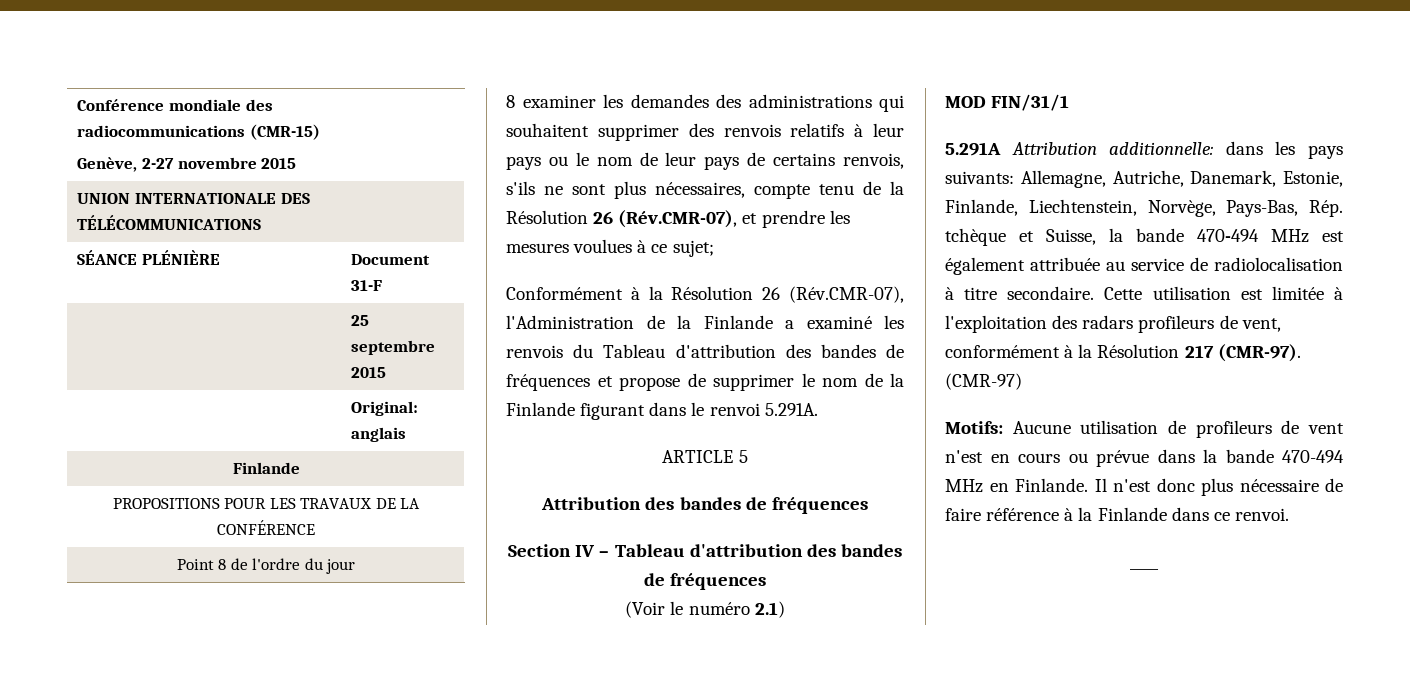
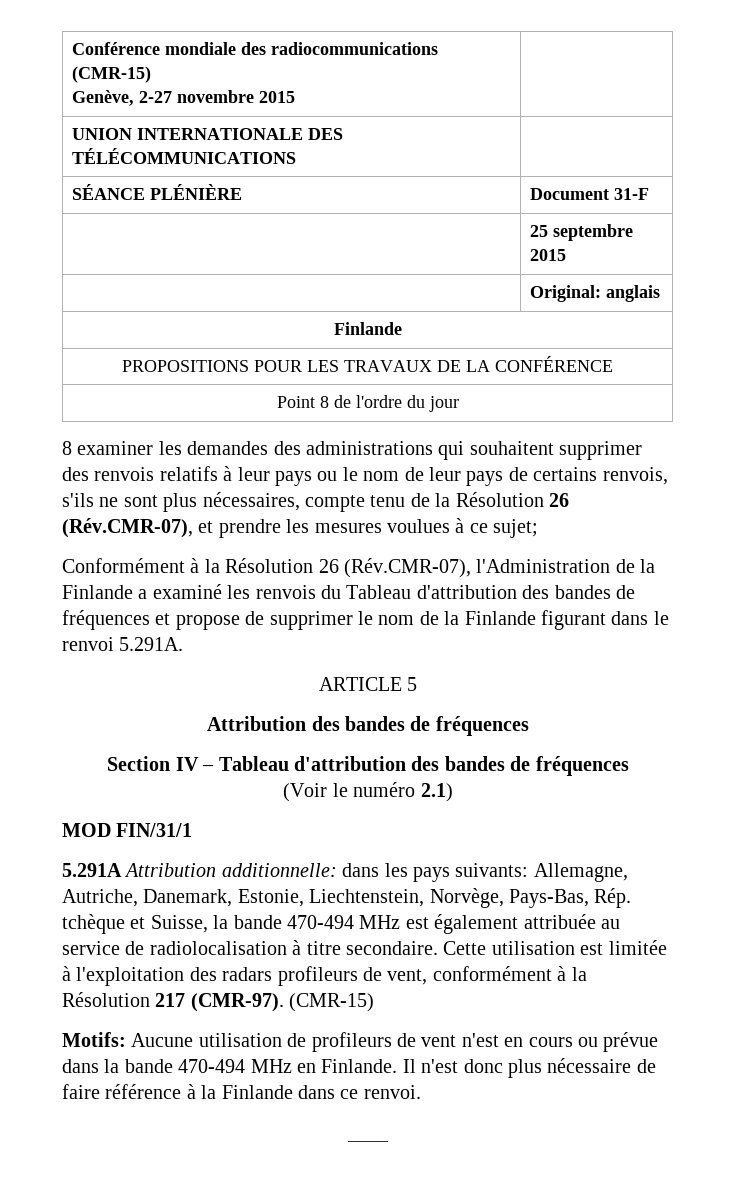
- 5.291A Attribution additionnelle: dans les pays suivants: Allemagne, Autriche, Danemark, Estonie, Finlande, Liechtenstein, Norvège, Pays-Bas, Rép. tchèque et Suisse, la bande 470-494 MHz est également attribuée au service de radiolocalisation à titre secondaire.
+ 5.291A Attribution additionnelle: dans les pays suivants: Allemagne, Autriche, Danemark, Estonie, Liechtenstein, Norvège, Pays-Bas, Rép. tchèque et Suisse, la bande 470-494 MHz est également attribuée au service de radiolocalisation à titre secondaire.
- Cette utilisation est limitée à l'exploitation des radars profileurs de vent, conformément à la Résolution 217 (CMR-97). (CMR-97)
+ Cette utilisation est limitée à l'exploitation des radars profileurs de vent, conformément à la Résolution 217 (CMR-97). (CMR-15)

